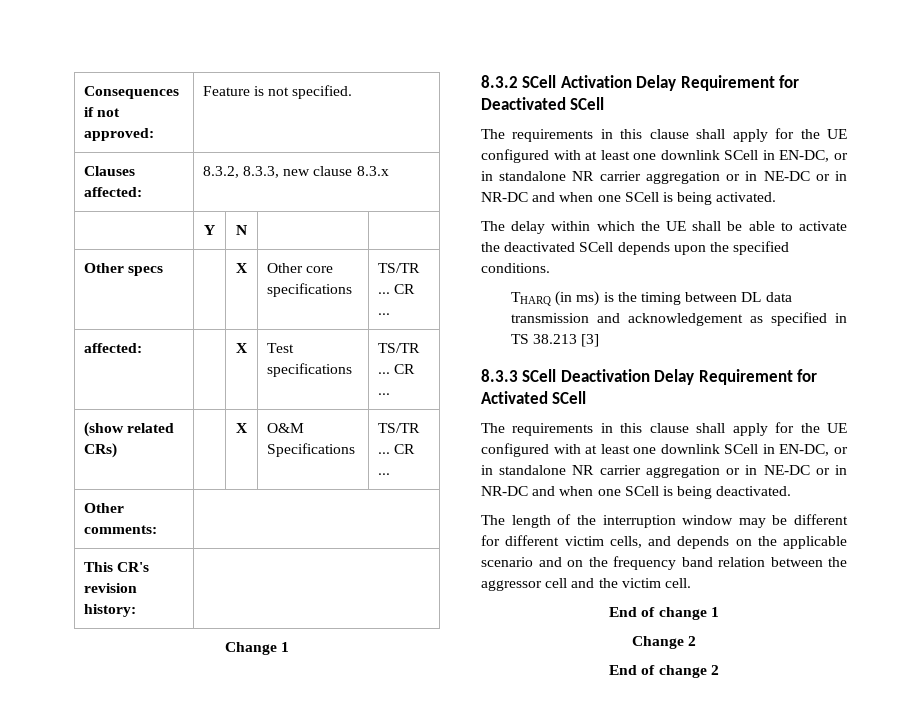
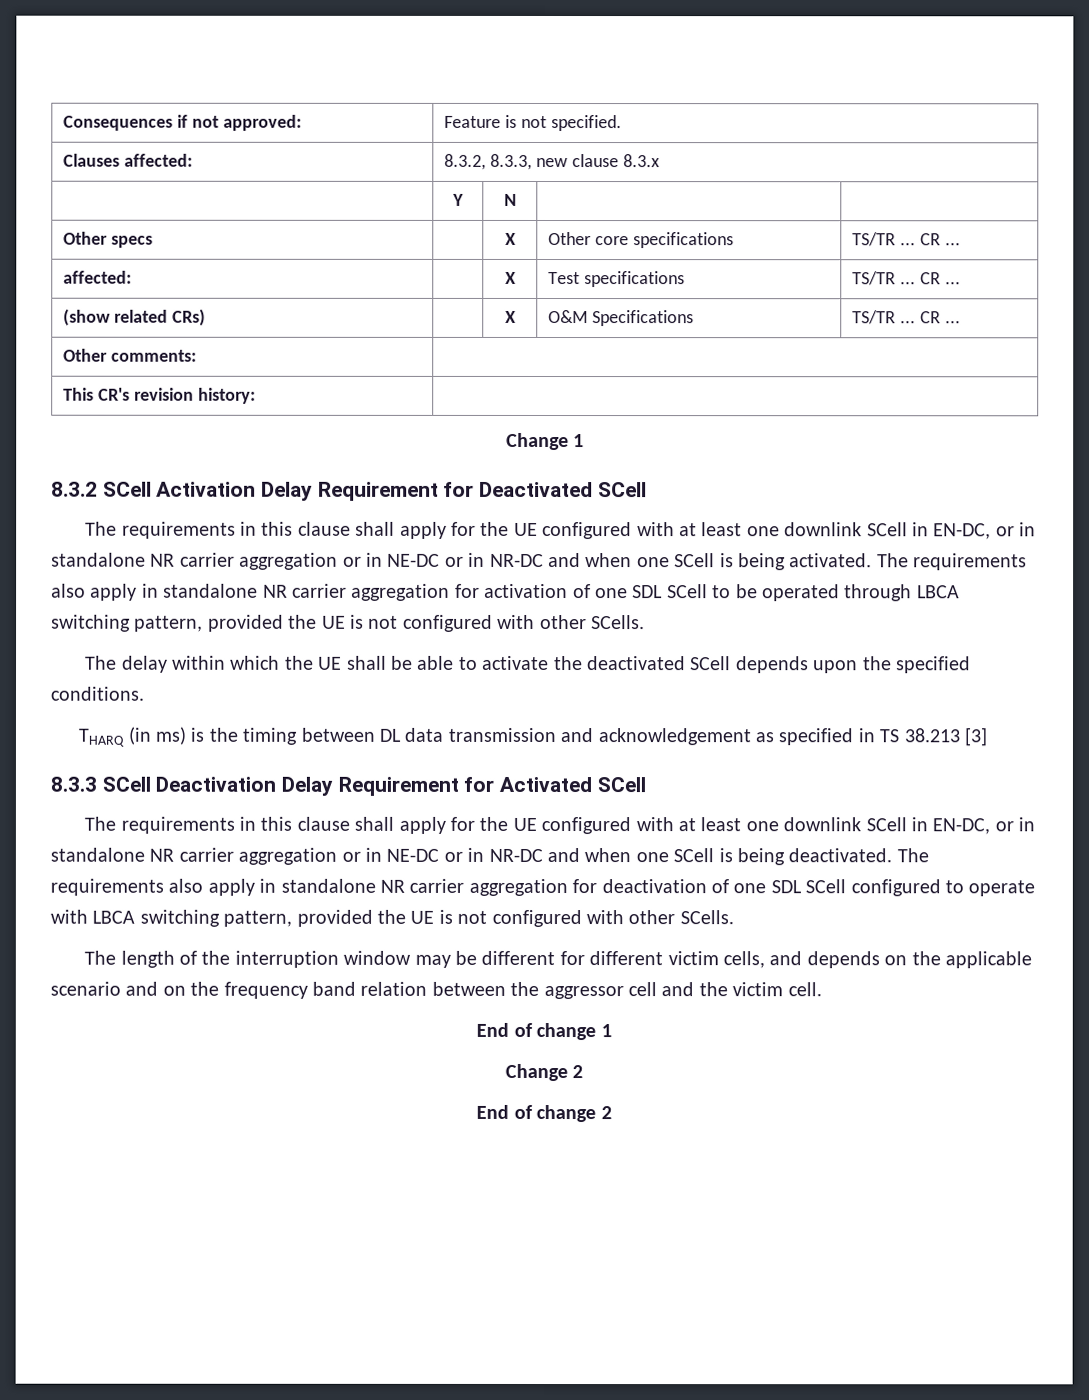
+ The requirements also apply in standalone NR carrier aggregation for activation of one SDL SCell to be operated through LBCA switching pattern, provided the UE is not configured with other SCells.
+ The requirements also apply in standalone NR carrier aggregation for deactivation of one SDL SCell configured to operate with LBCA switching pattern, provided the UE is not configured with other SCells.

